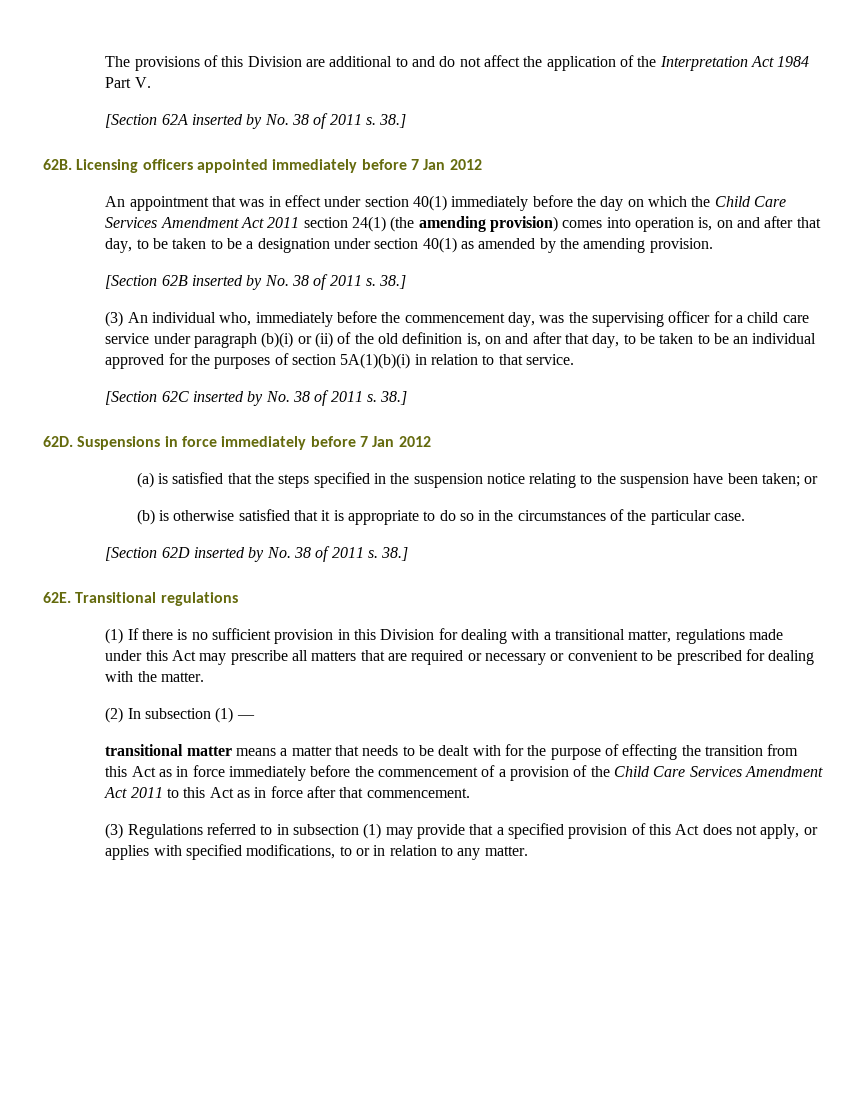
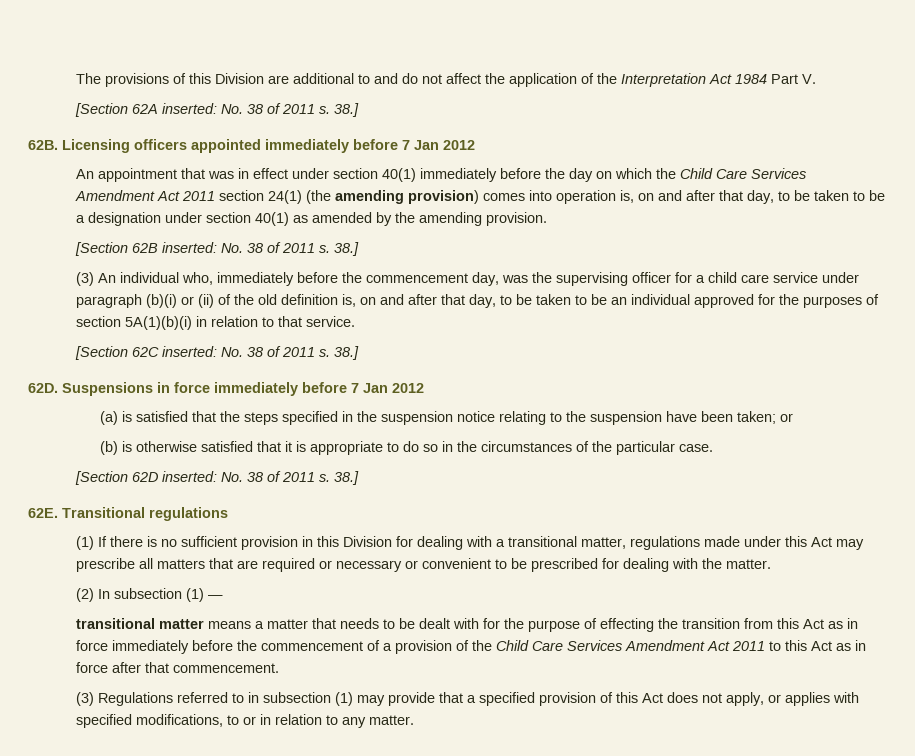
- [Section 62A inserted by No. 38 of 2011 s.
+ [Section 62A inserted: No. 38 of 2011 s.
- [Section 62B inserted by No. 38 of 2011 s.
+ [Section 62B inserted: No. 38 of 2011 s.
- [Section 62C inserted by No. 38 of 2011 s.
+ [Section 62C inserted: No. 38 of 2011 s.
- [Section 62D inserted by No. 38 of 2011 s.
+ [Section 62D inserted: No. 38 of 2011 s.

